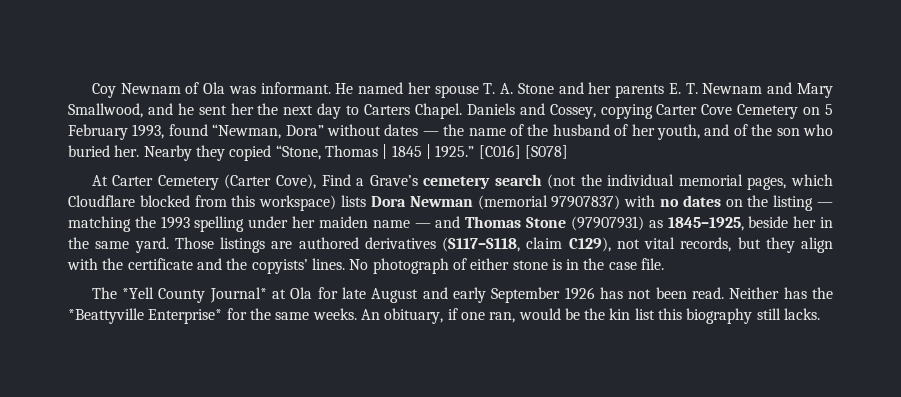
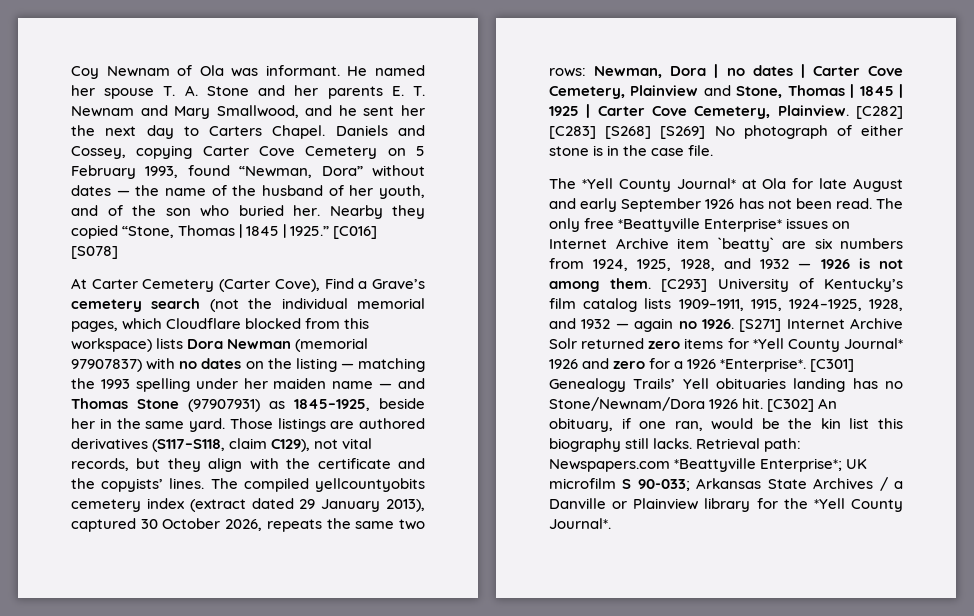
- No photograph of either stone is in the case file.
+ The compiled yellcountyobits cemetery index (extract dated 29 January 2013), captured 30 October 2026, repeats the same two rows: Newman, Dora | no dates | Carter Cove Cemetery, Plainview and Stone, Thomas | 1845 | 1925 | Carter Cove Cemetery, Plainview. [C282] [C283] [S268] [S269] No photograph of either stone is in the case file.
- Neither has the *Beattyville Enterprise* for the same weeks. An obituary, if one ran, would be the kin list this biography still lacks.
+ The only free *Beattyville Enterprise* issues on Internet Archive item `beatty` are six numbers from 1924, 1925, 1928, and 1932 — 1926 is not among them. [C293] University of Kentucky’s film catalog lists 1909–1911, 1915, 1924–1925, 1928, and 1932 — again no 1926. [S271] Internet Archive Solr returned zero items for *Yell County Journal* 1926 and zero for a 1926 *Enterprise*. [C301] Genealogy Trails’ Yell obituaries landing has no Stone/Newnam/Dora 1926 hit. [C302] An obituary, if one ran, would be the kin list this biography still lacks.
+ Retrieval path: Newspapers.com *Beattyville Enterprise*; UK microfilm S 90-033; Arkansas State Archives / a Danville or Plainview library for the *Yell County Journal*.

